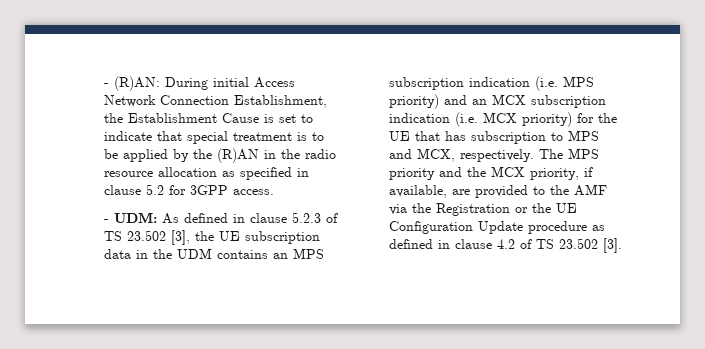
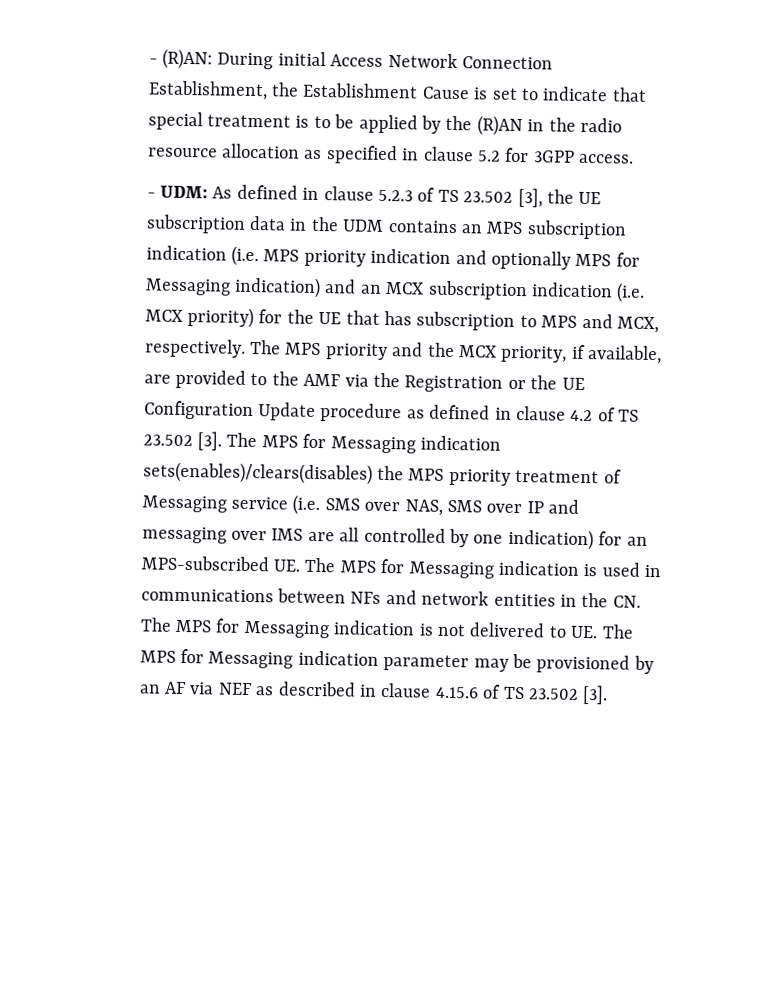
- - UDM: As defined in clause 5.2.3 of TS 23.502 [3], the UE subscription data in the UDM contains an MPS subscription indication (i.e. MPS priority) and an MCX subscription indication (i.e. MCX priority) for the UE that has subscription to MPS and MCX, respectively.
+ - UDM: As defined in clause 5.2.3 of TS 23.502 [3], the UE subscription data in the UDM contains an MPS subscription indication (i.e. MPS priority indication and optionally MPS for Messaging indication) and an MCX subscription indication (i.e. MCX priority) for the UE that has subscription to MPS and MCX, respectively.
+ The MPS for Messaging indication sets(enables)/clears(disables) the MPS priority treatment of Messaging service (i.e. SMS over NAS, SMS over IP and messaging over IMS are all controlled by one indication) for an MPS-subscribed UE. The MPS for Messaging indication is used in communications between NFs and network entities in the CN. The MPS for Messaging indication is not delivered to UE. The MPS for Messaging indication parameter may be provisioned by an AF via NEF as described in clause 4.15.6 of TS 23.502 [3].

